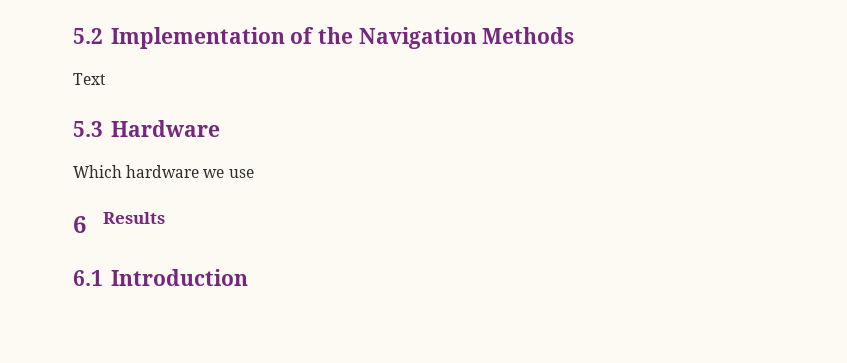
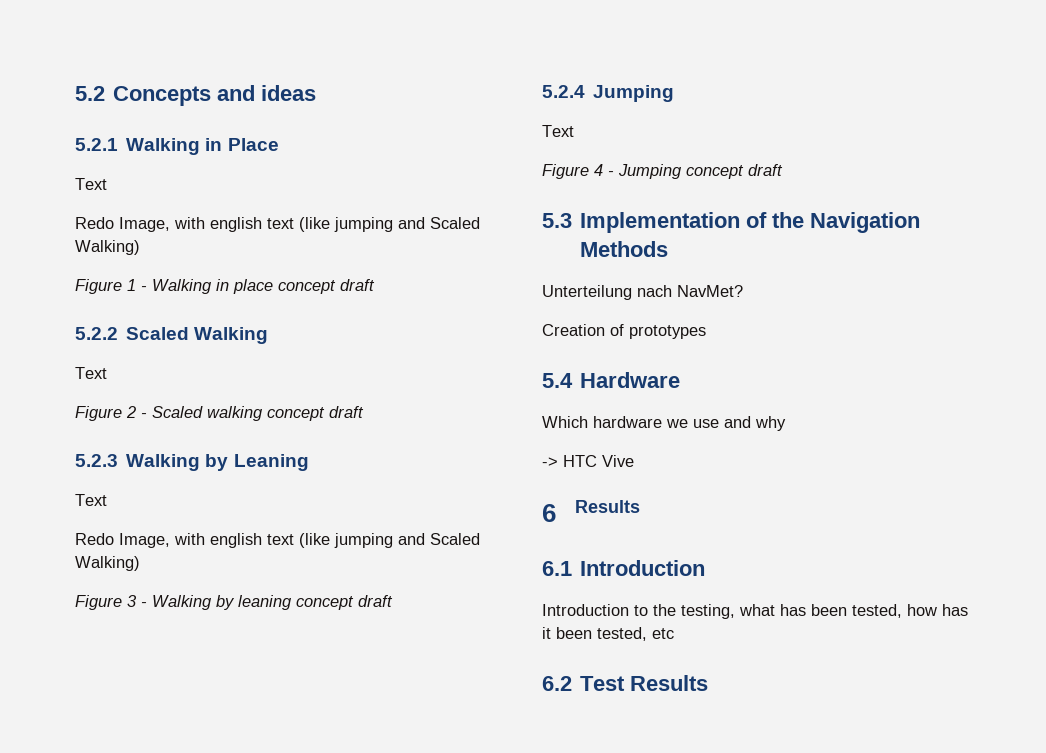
- 5.2 Implementation of the Navigation Methods
+ 5.2 Concepts and ideas
+ 5.2.1 Walking in Place
+ Text
+ Redo Image, with english text (like jumping and Scaled Walking)
+ Figure 1 - Walking in place concept draft
+ 5.2.2 Scaled Walking
+ Text
+ Figure 2 - Scaled walking concept draft
+ 5.2.3 Walking by Leaning
+ Text
+ Redo Image, with english text (like jumping and Scaled Walking)
+ Figure 3 - Walking by leaning concept draft
+ 5.2.4 Jumping
+ Text
+ Figure 4 - Jumping concept draft
+ 5.3 Implementation of the Navigation Methods
- Text
- 5.3 Hardware
+ Unterteilung nach NavMet?
+ Creation of prototypes
+ 5.4 Hardware
- Which hardware we use
+ Which hardware we use and why
+ -> HTC Vive
+ Introduction to the testing, what has been tested, how has it been tested, etc
+ 6.2 Test Results

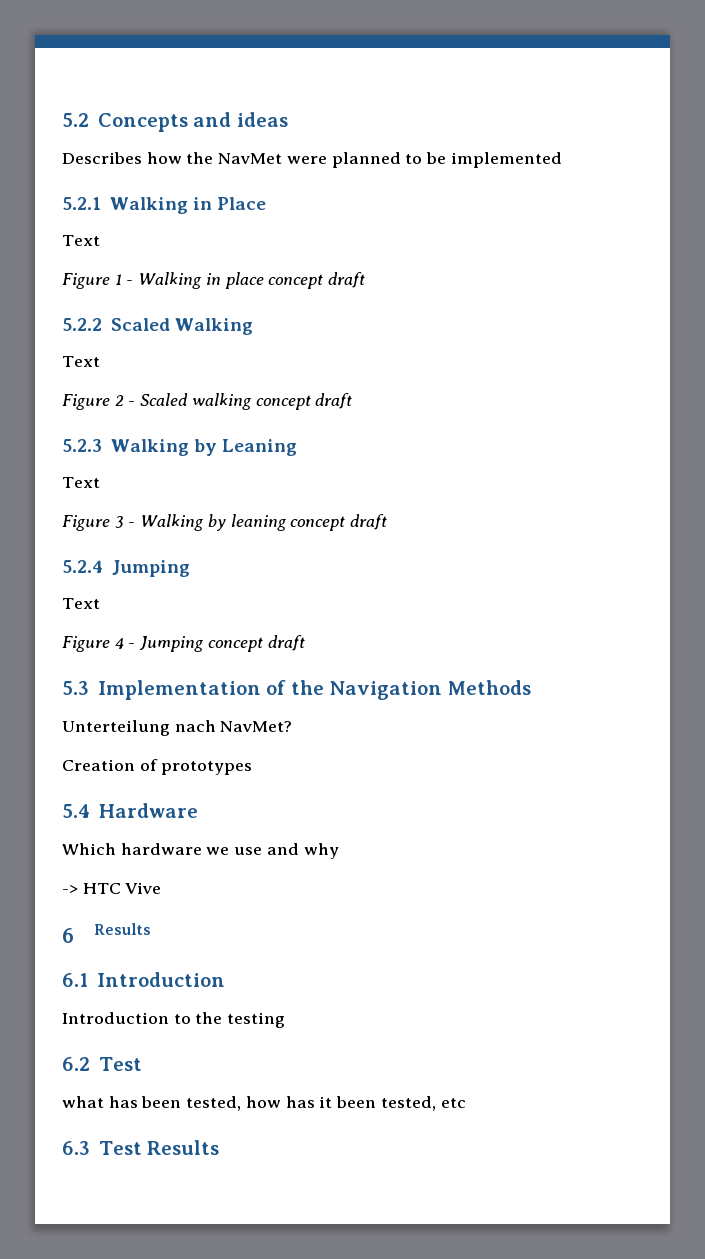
+ Describes how the NavMet were planned to be implemented
  5.2.1 Walking in Place
  Text
- Redo Image, with english text (like jumping and Scaled Walking)
  5.2.3 Walking by Leaning
  Text
- Redo Image, with english text (like jumping and Scaled Walking)
- Introduction to the testing, what has been tested, how has it been tested, etc
+ Introduction to the testing
+ 6.2 Test
+ what has been tested, how has it been tested, etc
- 6.2 Test Results
+ 6.3 Test Results

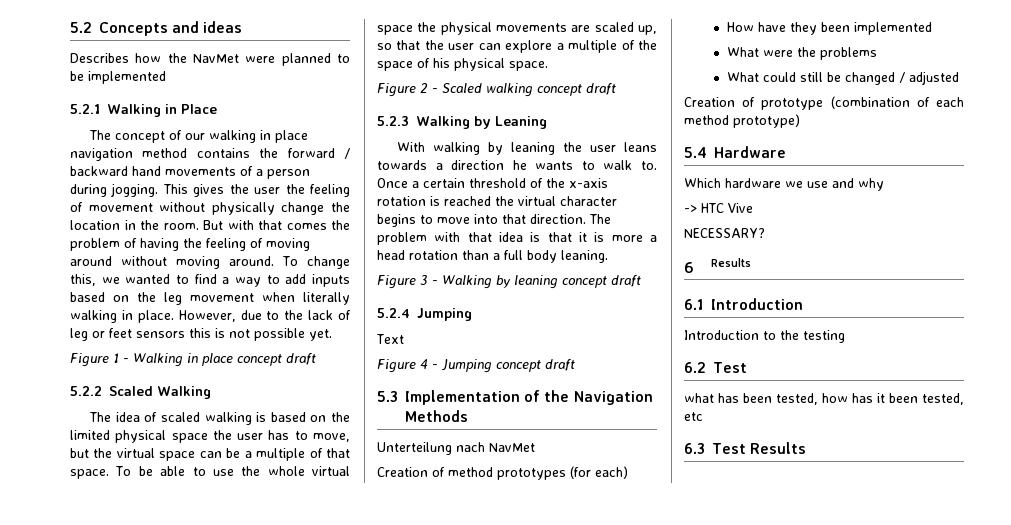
  5.2.1 Walking in Place
- Text
+ The concept of our walking in place navigation method contains the forward / backward hand movements of a person during jogging. This gives the user the feeling of movement without physically change the location in the room. But with that comes the problem of having the feeling of moving around without moving around. To change this, we wanted to find a way to add inputs based on the leg movement when literally walking in place. However, due to the lack of leg or feet sensors this is not possible yet.
  5.2.2 Scaled Walking
- Text
+ The idea of scaled walking is based on the limited physical space the user has to move, but the virtual space can be a multiple of that space. To be able to use the whole virtual space the physical movements are scaled up, so that the user can explore a multiple of the space of his physical space.
  5.2.3 Walking by Leaning
- Text
+ With walking by leaning the user leans towards a direction he wants to walk to. Once a certain threshold of the x-axis rotation is reached the virtual character begins to move into that direction. The problem with that idea is that it is more a head rotation than a full body leaning.
- Unterteilung nach NavMet?
- Creation of prototypes
+ Unterteilung nach NavMet
+ Creation of method prototypes (for each)
+ How have they been implemented
+ What were the problems
+ What could still be changed / adjusted
+ Creation of prototype (combination of each method prototype)
+ NECESSARY?

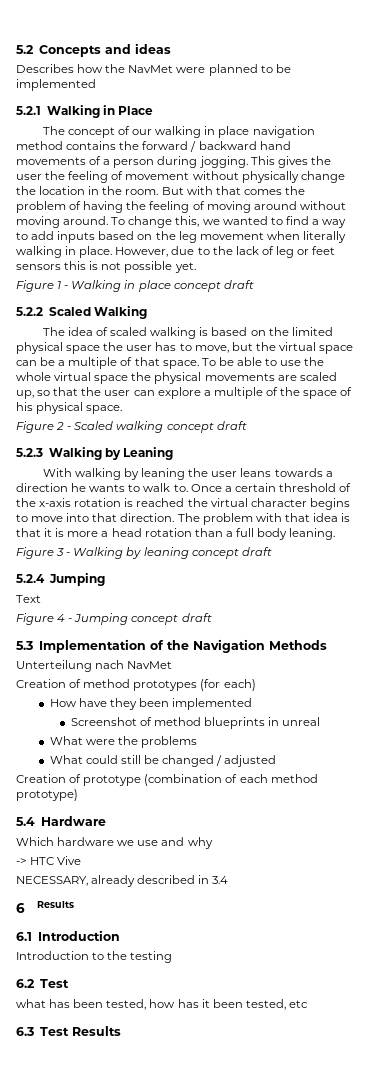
+ Screenshot of method blueprints in unreal
- NECESSARY?
+ NECESSARY, already described in 3.4

